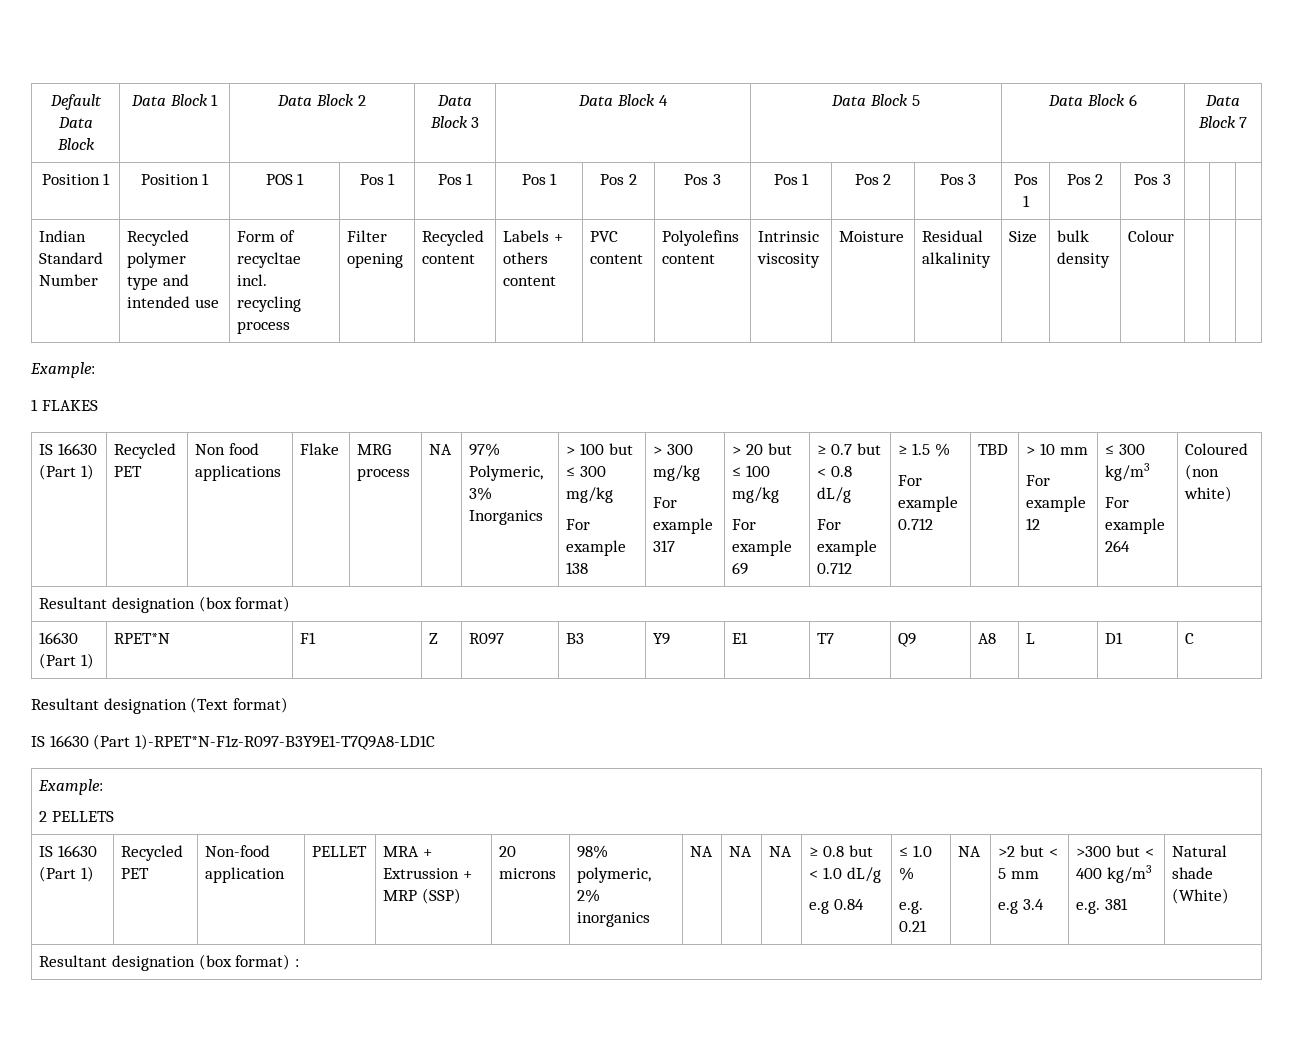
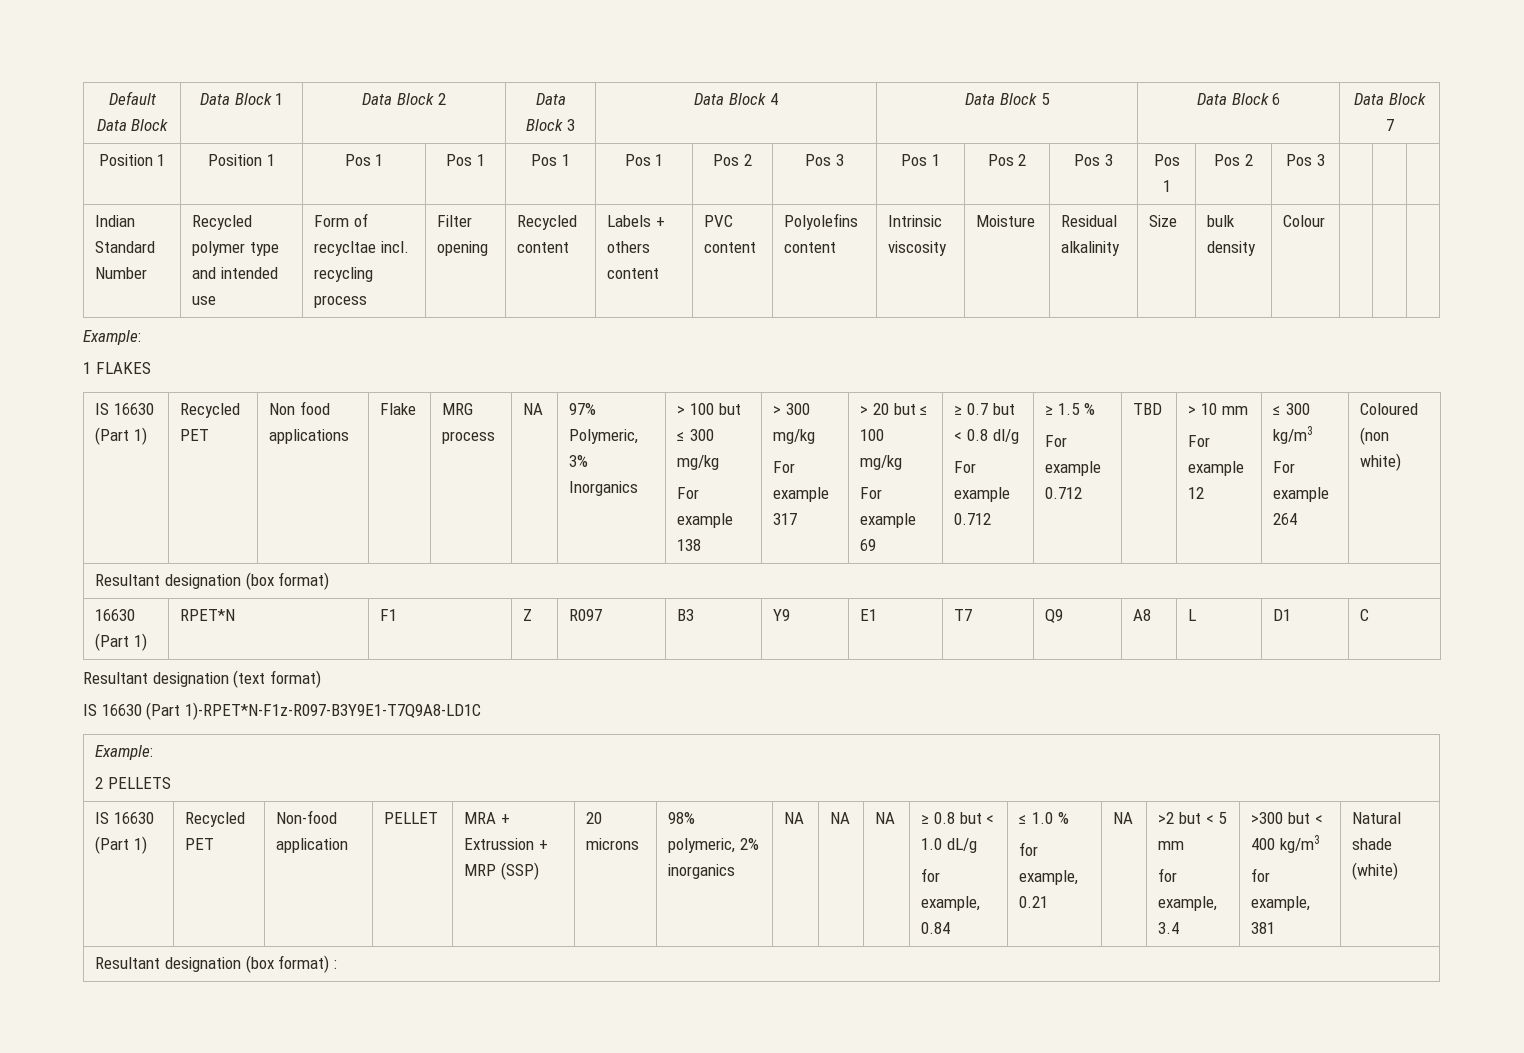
- Position 1 | Position 1 | POS 1 | Pos 1 | Pos 1 | Pos 1 | Pos 2 | Pos 3 | Pos 1 | Pos 2 | Pos 3 | Pos 1 | Pos 2 | Pos 3 | | |
+ Position 1 | Position 1 | Pos 1 | Pos 1 | Pos 1 | Pos 1 | Pos 2 | Pos 3 | Pos 1 | Pos 2 | Pos 3 | Pos 1 | Pos 2 | Pos 3 | | |
- ≥ 0.7 but < 0.8 dL/g
+ ≥ 0.7 but < 0.8 dl/g
- Resultant designation (Text format)
+ Resultant designation (text format)
- e.g 0.84
+ for example, 0.84
- e.g. 0.21
+ for example, 0.21
- e.g 3.4
+ for example, 3.4
- e.g. 381
+ for example, 381
- Natural shade (White)
+ Natural shade (white)

